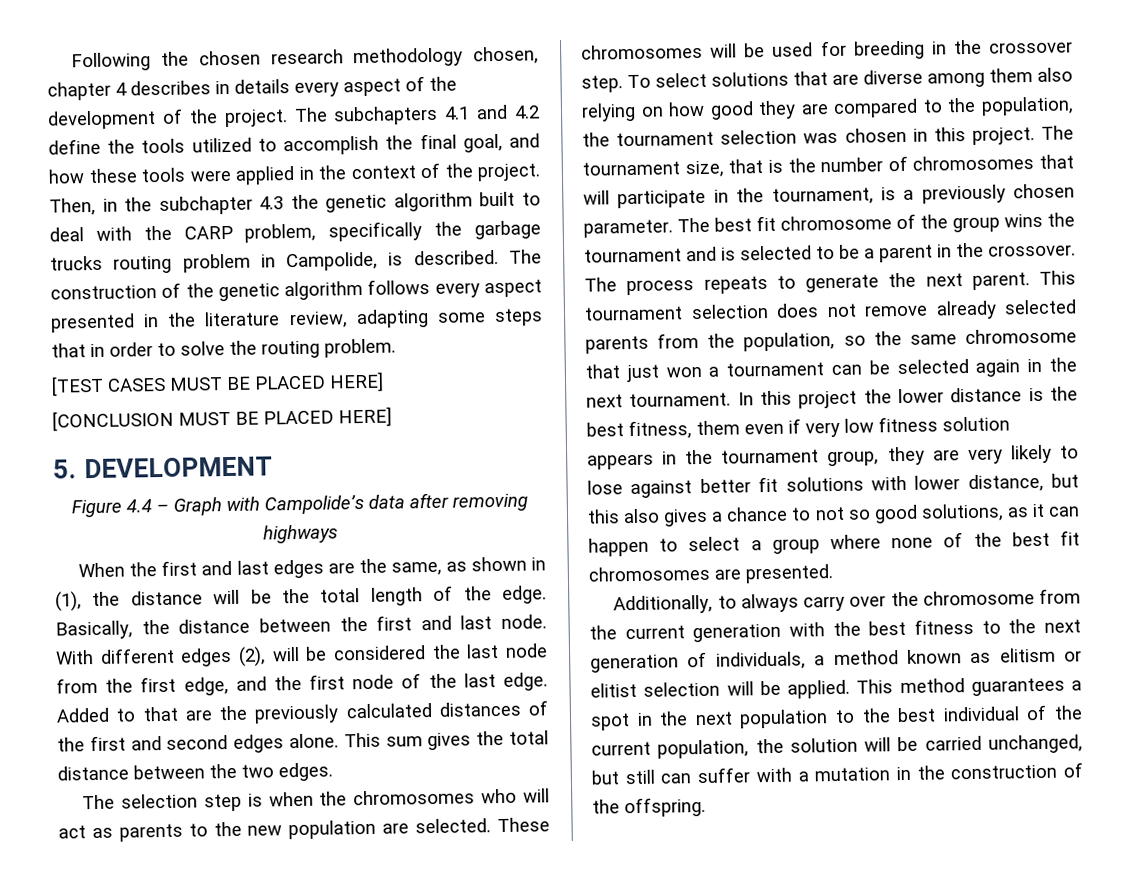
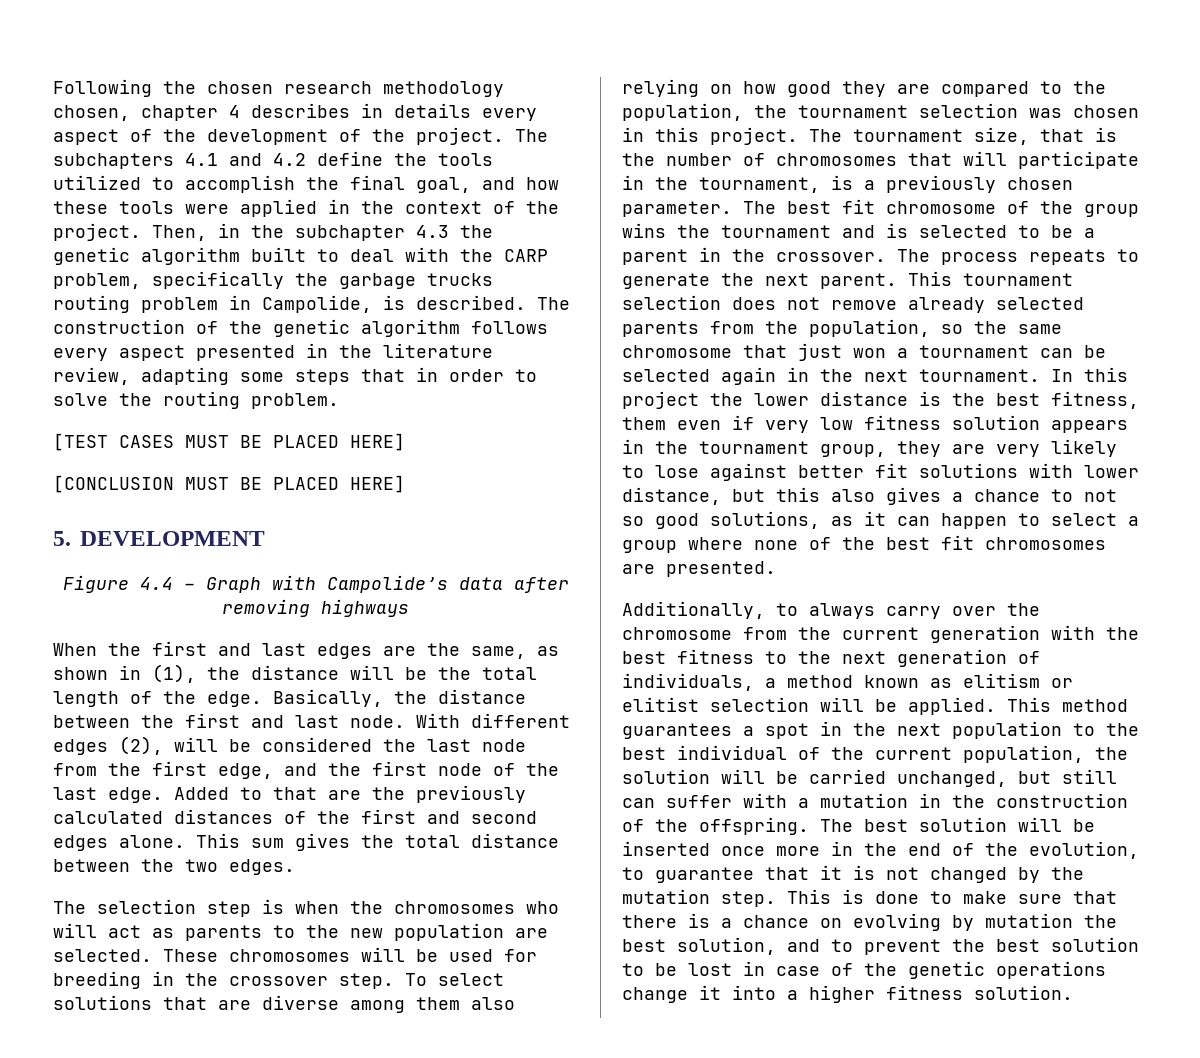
+ The best solution will be inserted once more in the end of the evolution, to guarantee that it is not changed by the mutation step. This is done to make sure that there is a chance on evolving by mutation the best solution, and to prevent the best solution to be lost in case of the genetic operations change it into a higher fitness solution.

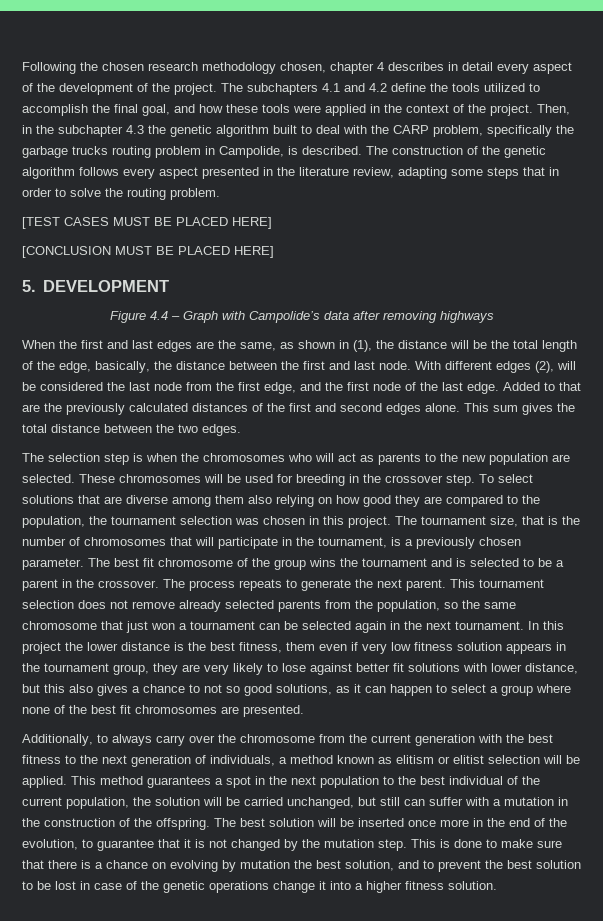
- Following the chosen research methodology chosen, chapter 4 describes in details every aspect of the development of the project.
+ Following the chosen research methodology chosen, chapter 4 describes in detail every aspect of the development of the project.
- When the first and last edges are the same, as shown in (1), the distance will be the total length of the edge. Basically, the distance between the first and last node.
+ When the first and last edges are the same, as shown in (1), the distance will be the total length of the edge, basically, the distance between the first and last node.

